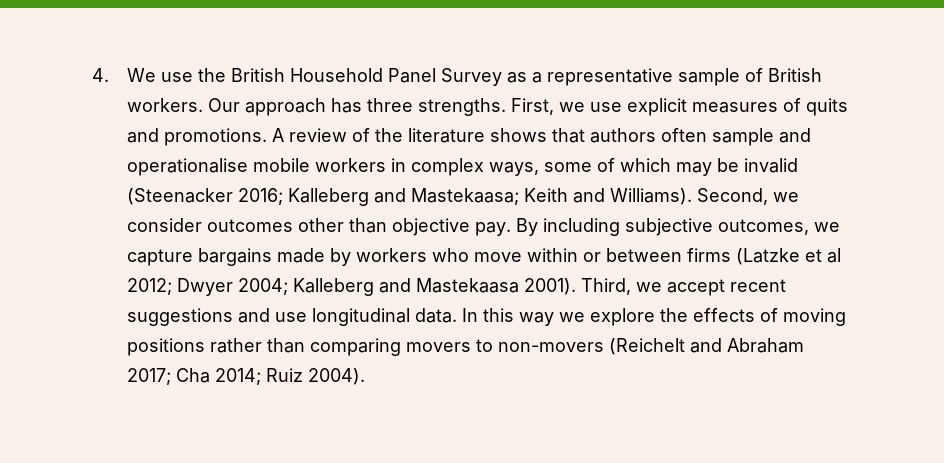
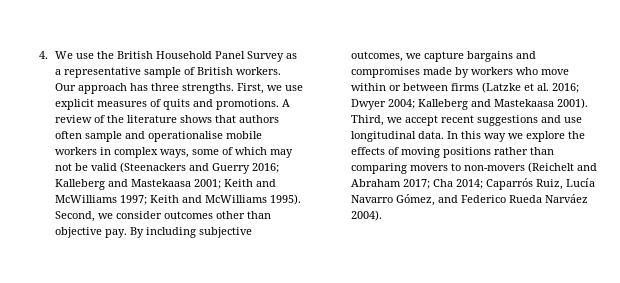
- A review of the literature shows that authors often sample and operationalise mobile workers in complex ways, some of which may be invalid (Steenacker 2016; Kalleberg and Mastekaasa; Keith and Williams).
+ A review of the literature shows that authors often sample and operationalise mobile workers in complex ways, some of which may not be valid (Steenackers and Guerry 2016; Kalleberg and Mastekaasa 2001; Keith and McWilliams 1997; Keith and McWilliams 1995).
- By including subjective outcomes, we capture bargains made by workers who move within or between firms (Latzke et al 2012; Dwyer 2004; Kalleberg and Mastekaasa 2001).
+ By including subjective outcomes, we capture bargains and compromises made by workers who move within or between firms (Latzke et al. 2016; Dwyer 2004; Kalleberg and Mastekaasa 2001).
- In this way we explore the effects of moving positions rather than comparing movers to non-movers (Reichelt and Abraham 2017; Cha 2014; Ruiz 2004).
+ In this way we explore the effects of moving positions rather than comparing movers to non-movers (Reichelt and Abraham 2017; Cha 2014; Caparrós Ruiz, Lucía Navarro Gómez, and Federico Rueda Narváez 2004).

